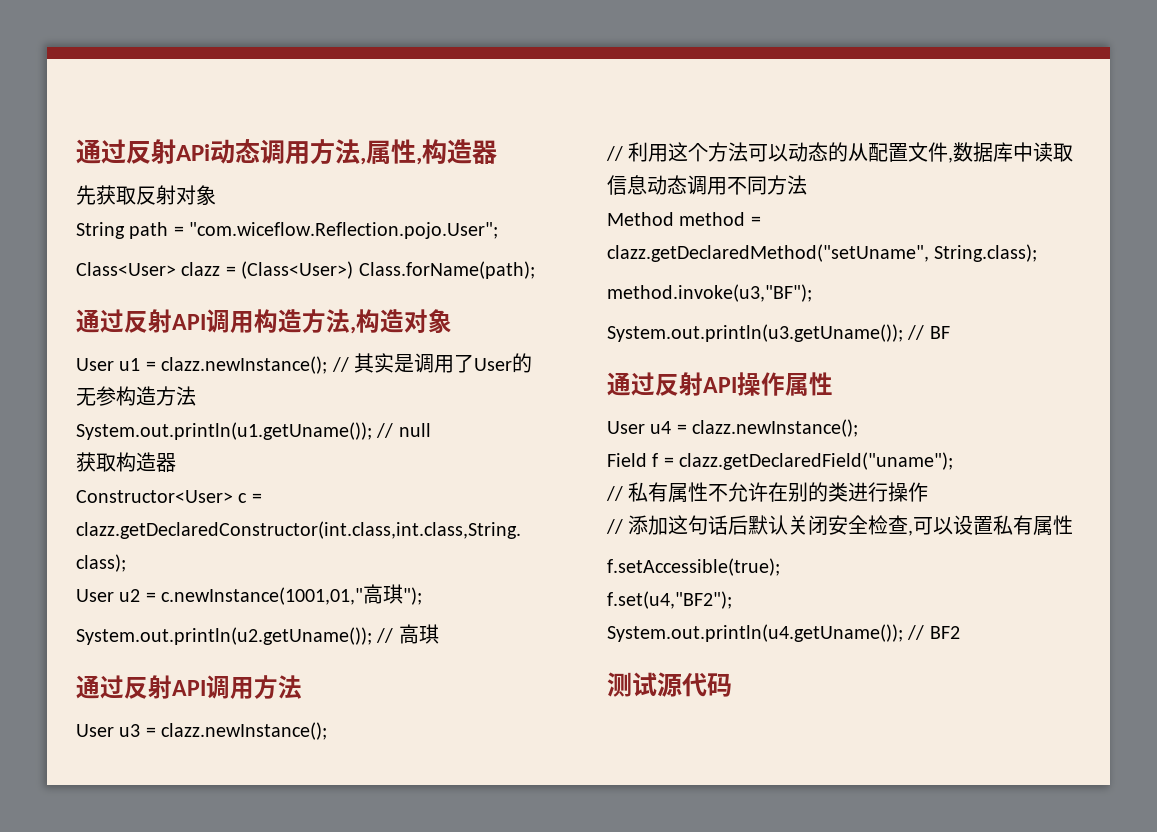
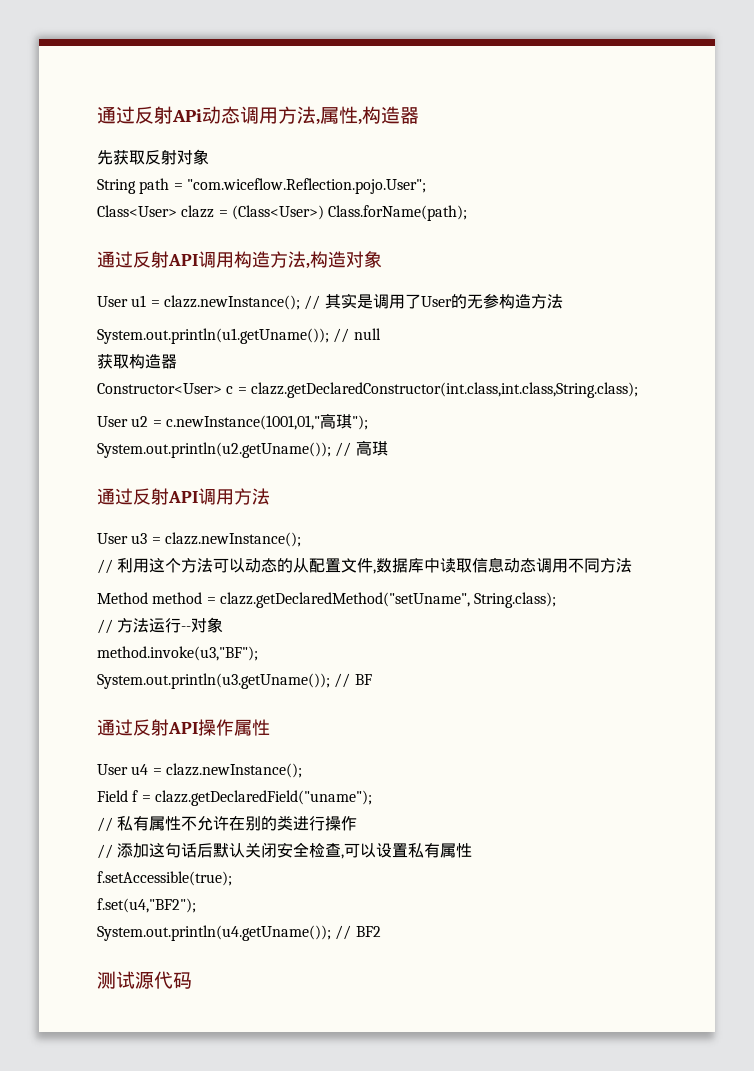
+ // 方法运行--对象

